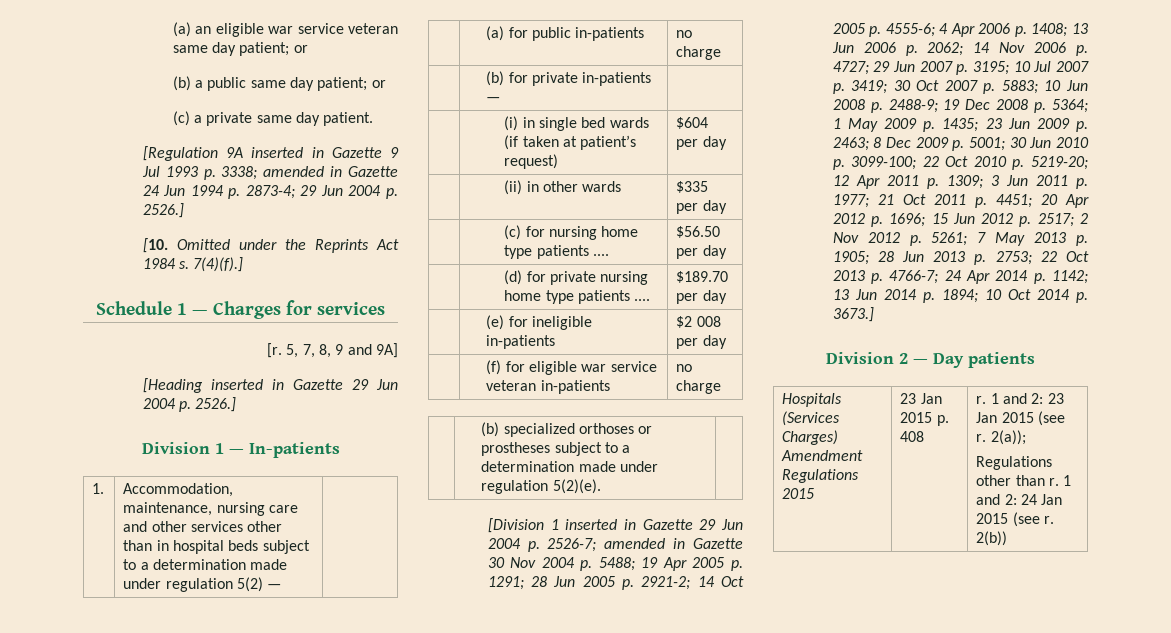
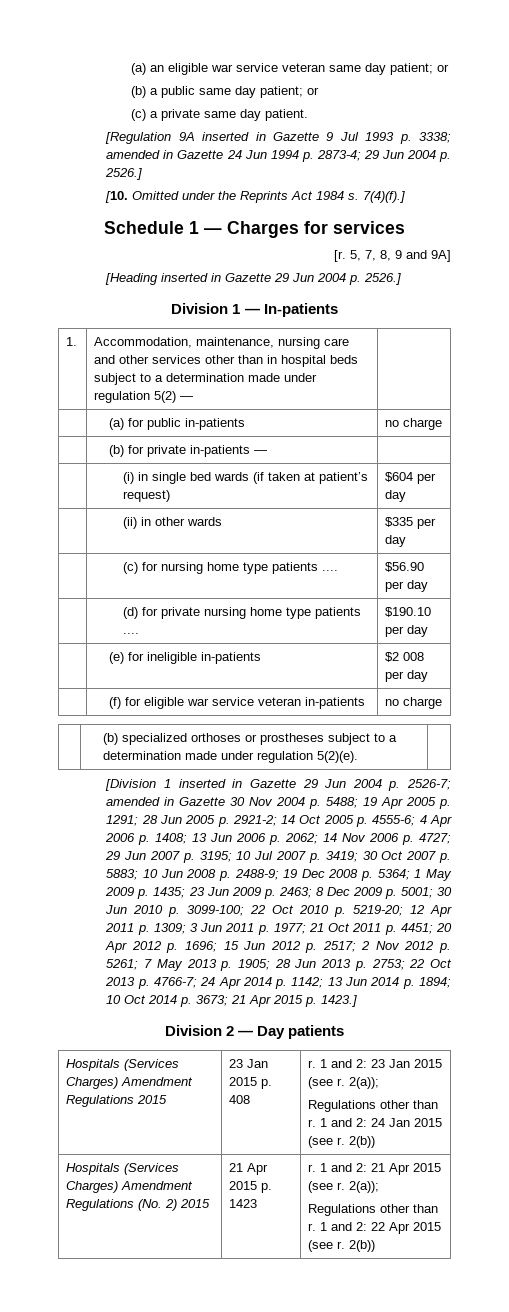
- | (c) for nursing home type patients .... | $56.50 per day
+ | (c) for nursing home type patients .... | $56.90 per day
- | (d) for private nursing home type patients .... | $189.70 per day
+ | (d) for private nursing home type patients .... | $190.10 per day
- 10 Oct 2014 p. 3673.]
+ 10 Oct 2014 p. 3673; 21 Apr 2015 p. 1423.]
+ Hospitals (Services Charges) Amendment Regulations (No. 2) 2015 | 21 Apr 2015 p. 1423 | r. 1 and 2: 21 Apr 2015 (see r. 2(a));
+ Regulations other than r. 1 and 2: 22 Apr 2015 (see r. 2(b))

